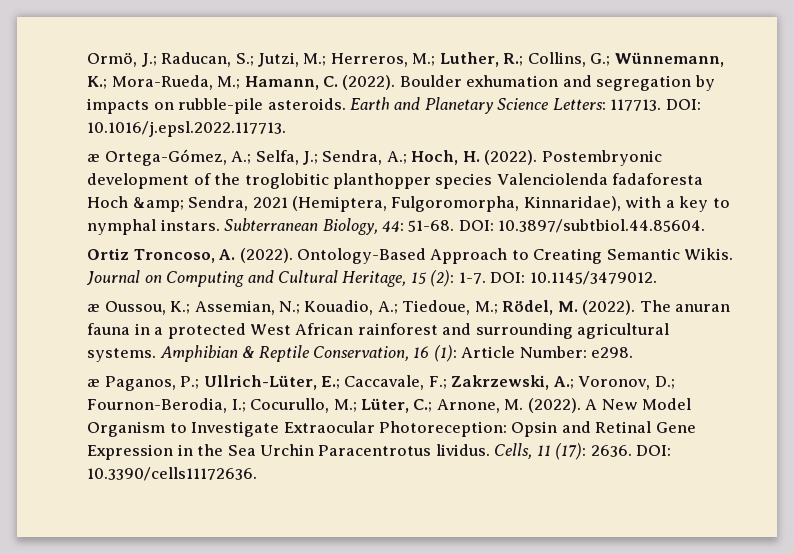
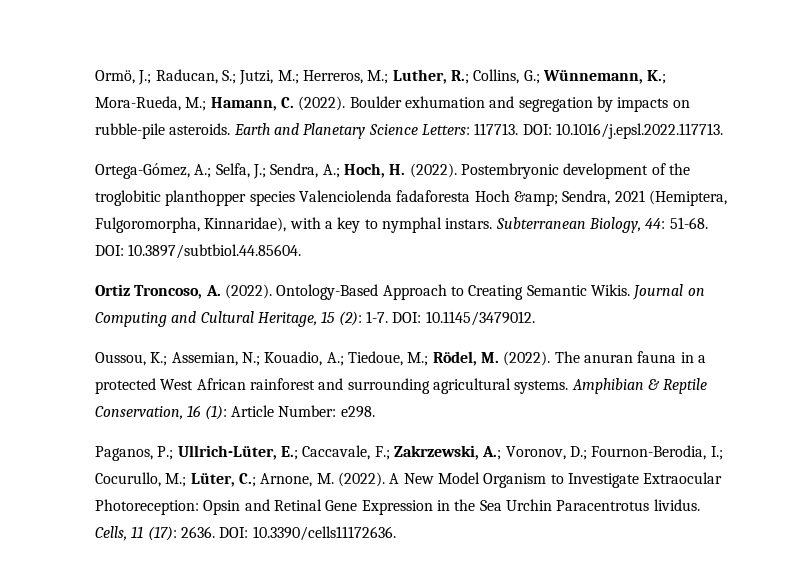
- æ Ortega-Gómez, A.; Selfa, J.; Sendra, A.; Hoch, H. (2022).
+ Ortega-Gómez, A.; Selfa, J.; Sendra, A.; Hoch, H. (2022).
- æ Oussou, K.; Assemian, N.; Kouadio, A.; Tiedoue, M.; Rödel, M. (2022).
+ Oussou, K.; Assemian, N.; Kouadio, A.; Tiedoue, M.; Rödel, M. (2022).
- æ Paganos, P.; Ullrich-Lüter, E.; Caccavale, F.; Zakrzewski, A.; Voronov, D.; Fournon-Berodia, I.; Cocurullo, M.; Lüter, C.; Arnone, M. (2022).
+ Paganos, P.; Ullrich-Lüter, E.; Caccavale, F.; Zakrzewski, A.; Voronov, D.; Fournon-Berodia, I.; Cocurullo, M.; Lüter, C.; Arnone, M. (2022).

